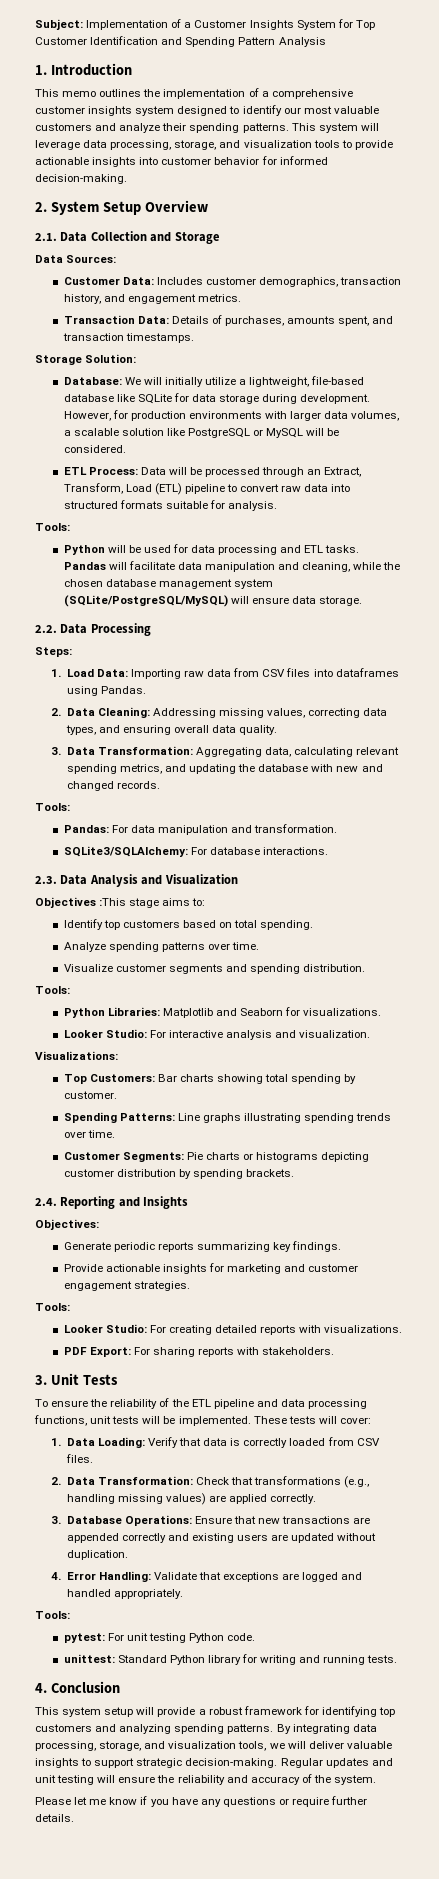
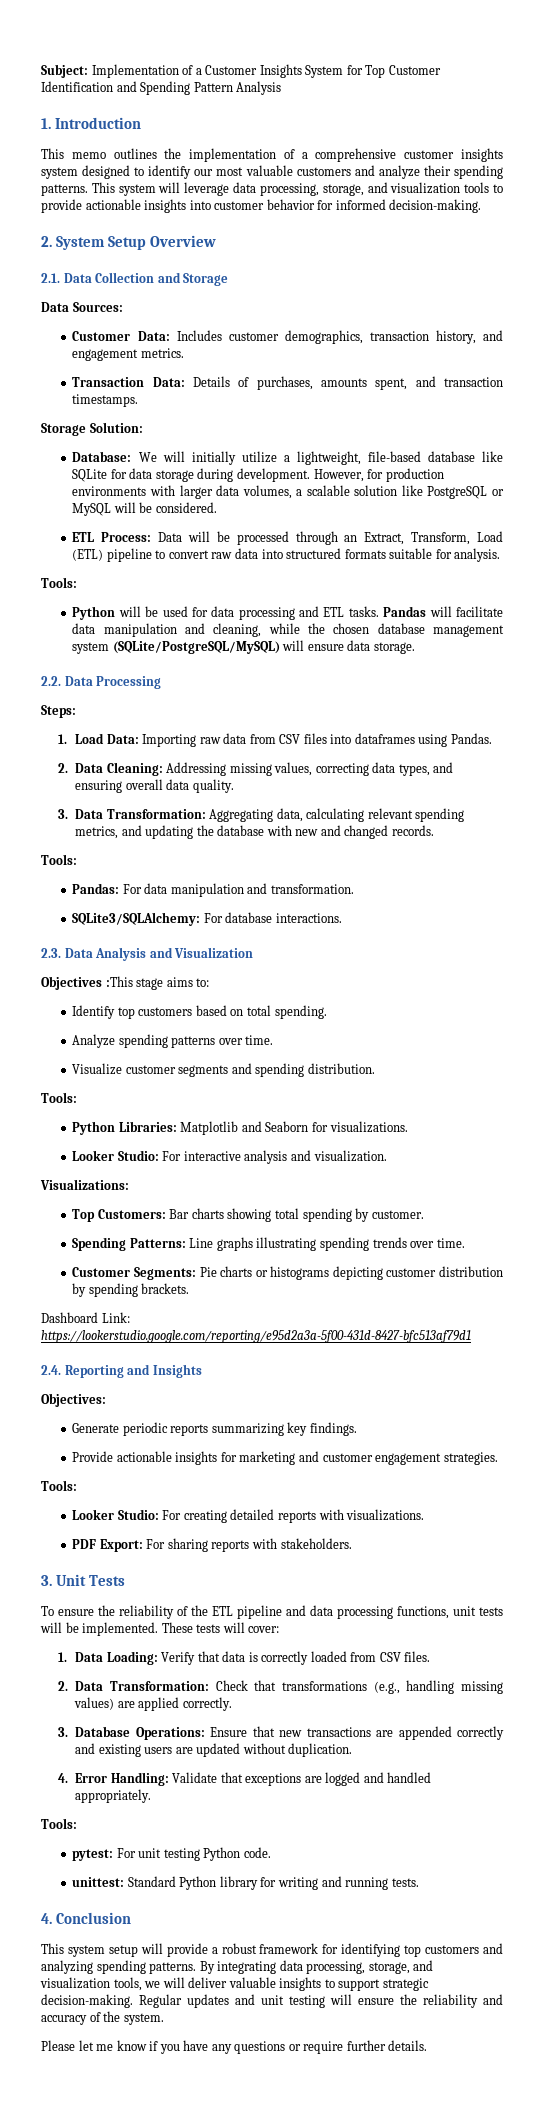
+ Dashboard Link: https://lookerstudio.google.com/reporting/e95d2a3a-5f00-431d-8427-bfc513af79d1

